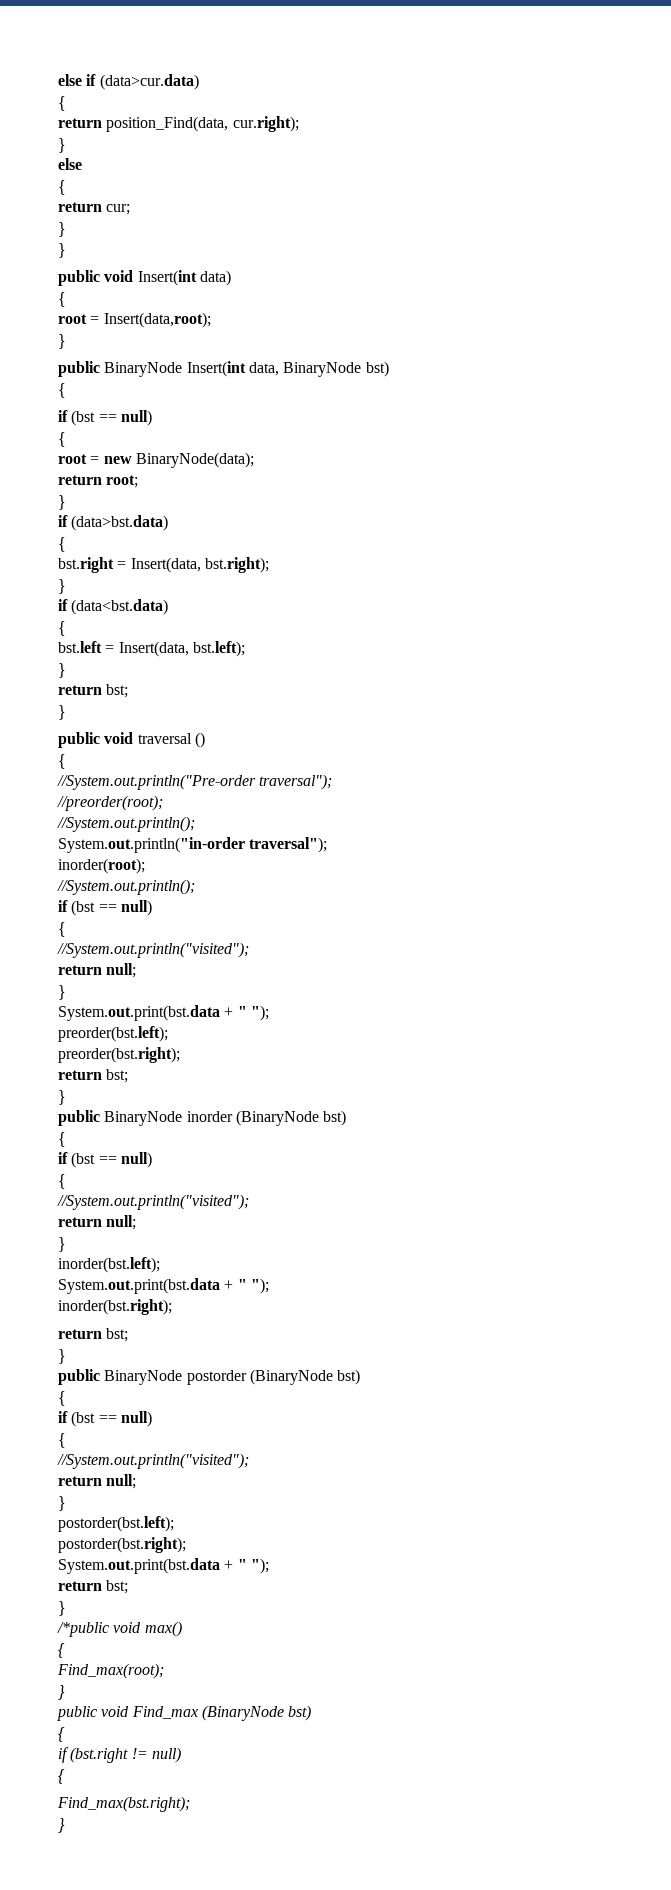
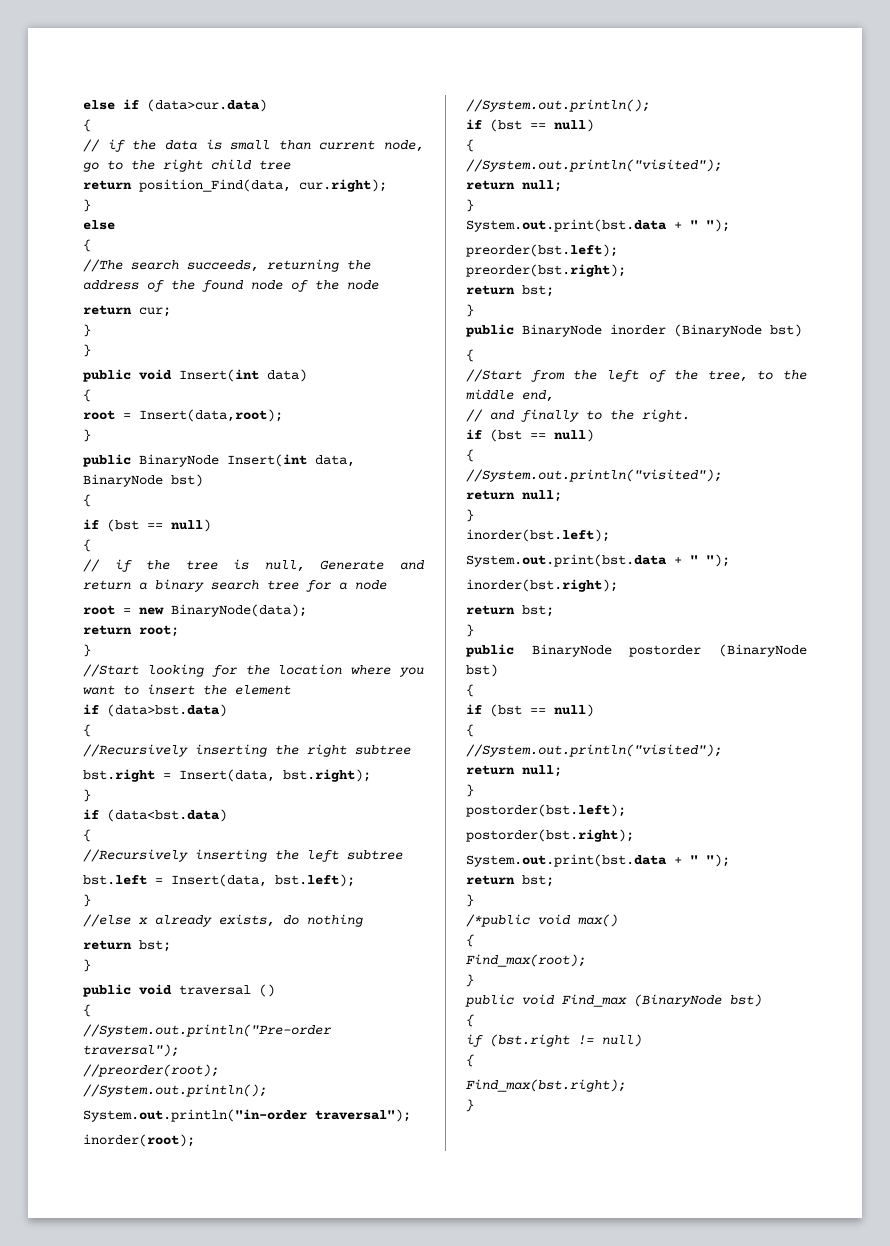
+ // if the data is small than current node, go to the right child tree
+ //The search succeeds, returning the address of the found node of the node
+ // if the tree is null, Generate and return a binary search tree for a node
+ //Start looking for the location where you want to insert the element
  if (data>bst.data)
  {
+ //Recursively inserting the right subtree
+ //Recursively inserting the left subtree
+ //else x already exists, do nothing
+ //Start from the left of the tree, to the middle end,
+ // and finally to the right.

